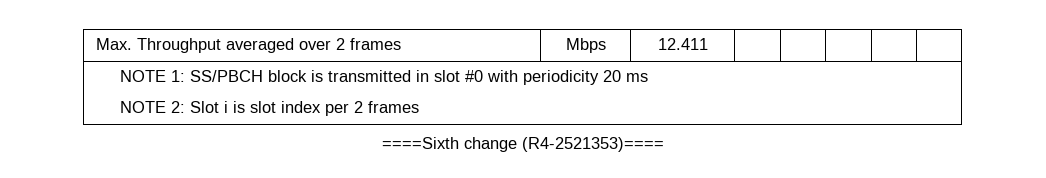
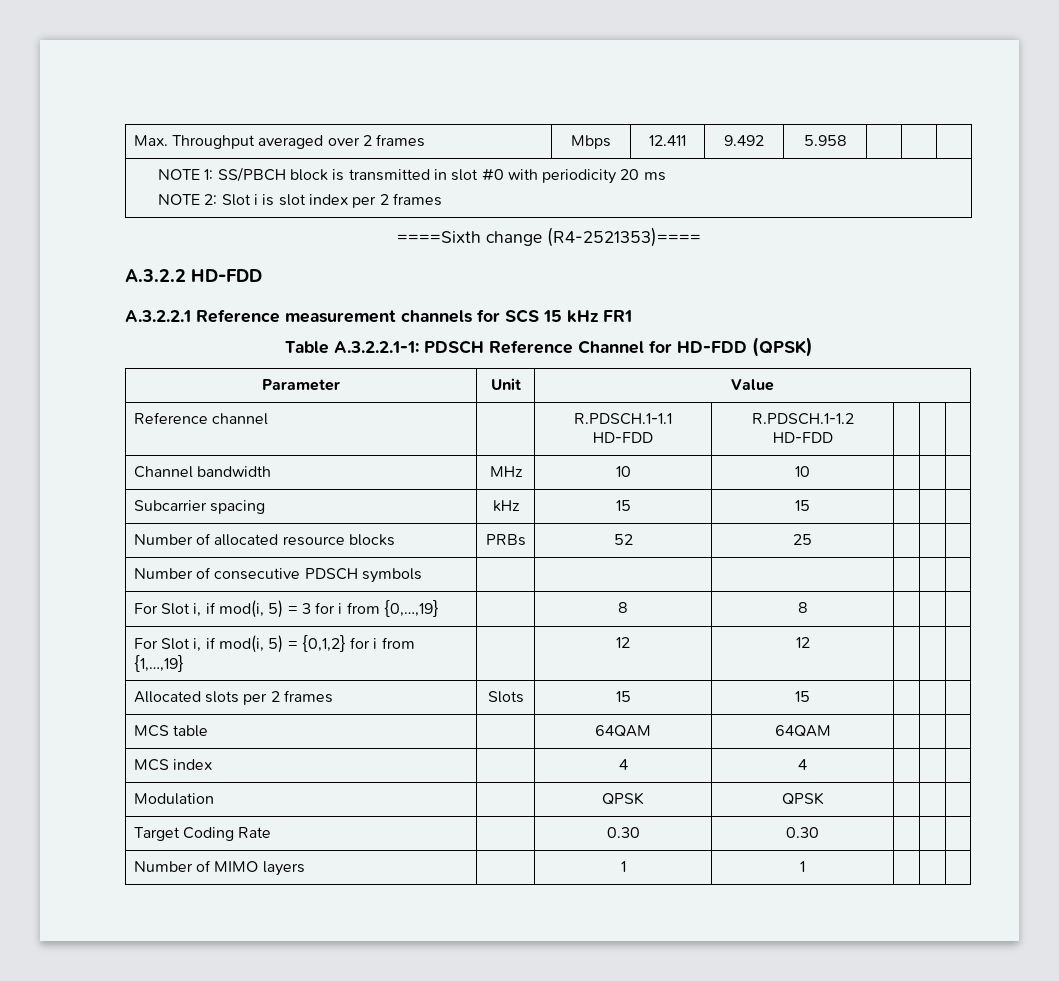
- Max. Throughput averaged over 2 frames | Mbps | 12.411 | | | | |
+ Max. Throughput averaged over 2 frames | Mbps | 12.411 | 9.492 | 5.958 | | |
+ A.3.2.2 HD-FDD
+ A.3.2.2.1 Reference measurement channels for SCS 15 kHz FR1
+ Table A.3.2.2.1-1: PDSCH Reference Channel for HD-FDD (QPSK)
+ Parameter | Unit | Value
+ Reference channel | | R.PDSCH.1-1.1 HD-FDD | R.PDSCH.1-1.2 HD-FDD | | |
+ Channel bandwidth | MHz | 10 | 10 | | |
+ Subcarrier spacing | kHz | 15 | 15 | | |
+ Number of allocated resource blocks | PRBs | 52 | 25 | | |
+ Number of consecutive PDSCH symbols | | | | | |
+ For Slot i, if mod(i, 5) = 3 for i from {0,…,19} | | 8 | 8 | | |
+ For Slot i, if mod(i, 5) = {0,1,2} for i from {1,…,19} | | 12 | 12 | | |
+ Allocated slots per 2 frames | Slots | 15 | 15 | | |
+ MCS table | | 64QAM | 64QAM | | |
+ MCS index | | 4 | 4 | | |
+ Modulation | | QPSK | QPSK | | |
+ Target Coding Rate | | 0.30 | 0.30 | | |
+ Number of MIMO layers | | 1 | 1 | | |

